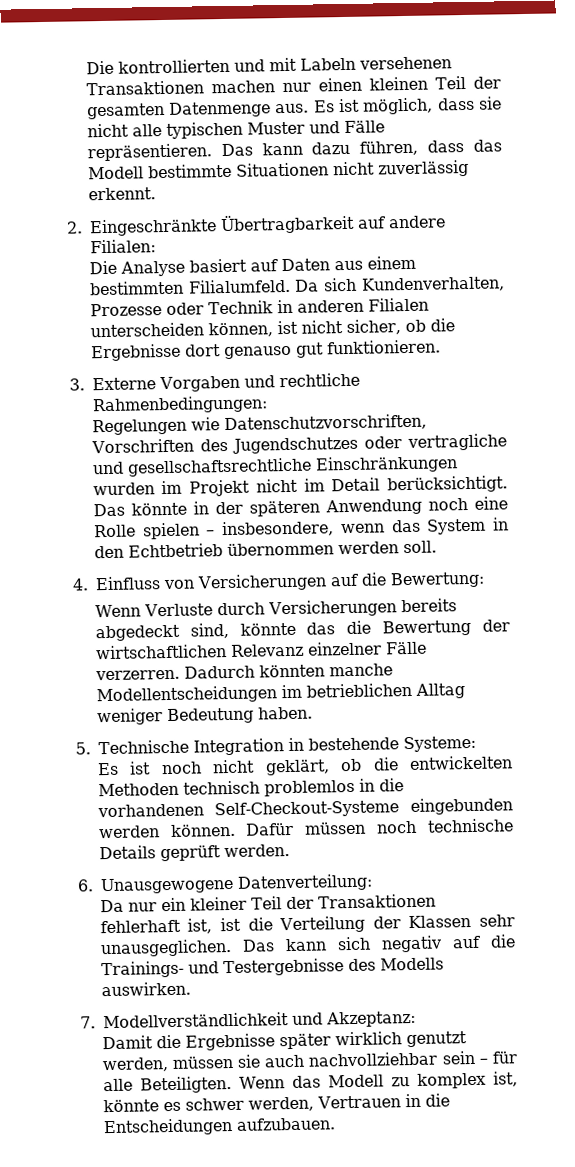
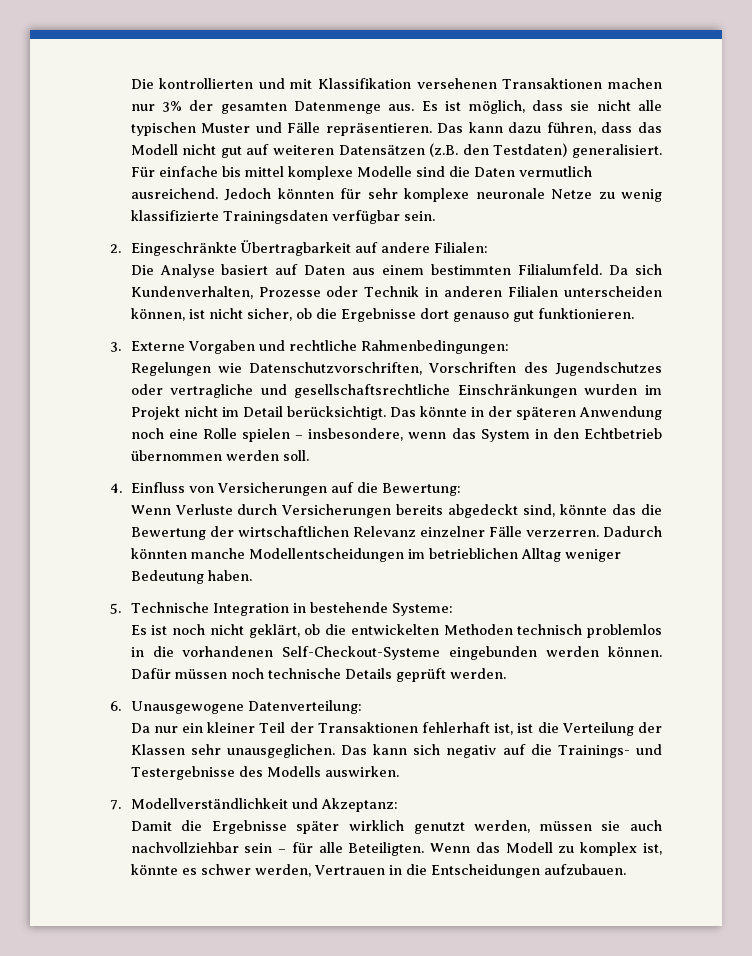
- Die kontrollierten und mit Labeln versehenen Transaktionen machen nur einen kleinen Teil der gesamten Datenmenge aus.
+ Die kontrollierten und mit Klassifikation versehenen Transaktionen machen nur 3% der gesamten Datenmenge aus.
- Das kann dazu führen, dass das Modell bestimmte Situationen nicht zuverlässig erkennt.
+ Das kann dazu führen, dass das Modell nicht gut auf weiteren Datensätzen (z.B. den Testdaten) generalisiert. Für einfache bis mittel komplexe Modelle sind die Daten vermutlich ausreichend. Jedoch könnten für sehr komplexe neuronale Netze zu wenig klassifizierte Trainingsdaten verfügbar sein.

